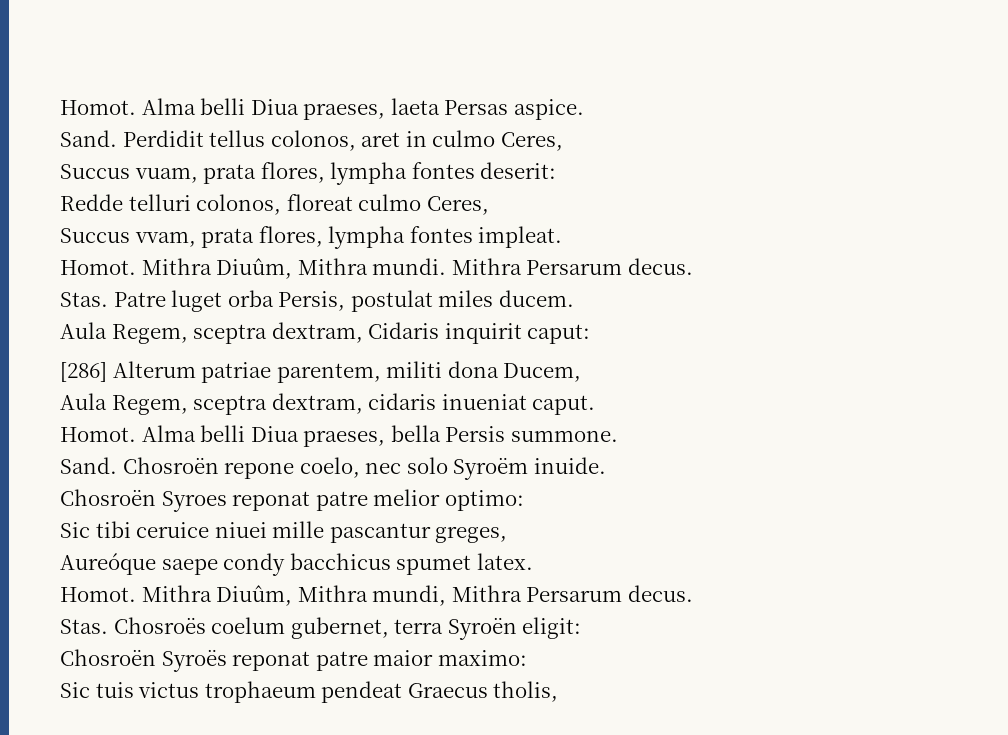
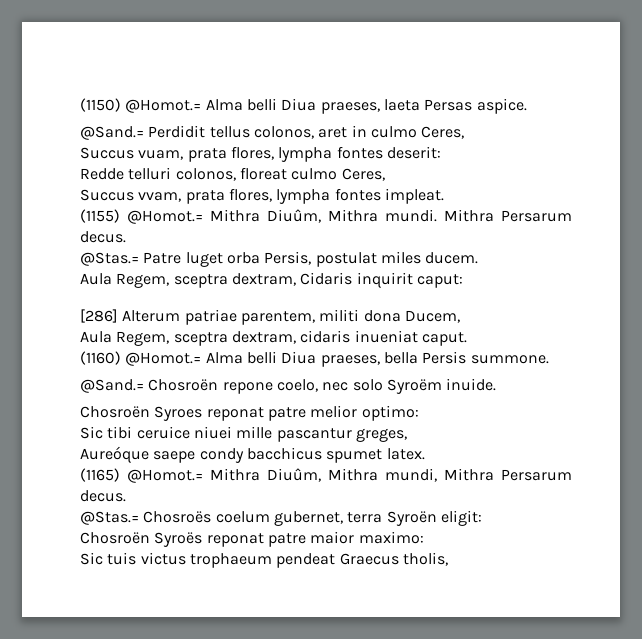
- Homot. Alma belli Diua praeses, laeta Persas aspice.
+ (1150) @Homot.= Alma belli Diua praeses, laeta Persas aspice.
- Sand. Perdidit tellus colonos, aret in culmo Ceres,
+ @Sand.= Perdidit tellus colonos, aret in culmo Ceres,
- Homot. Mithra Diuûm, Mithra mundi.
+ (1155) @Homot.= Mithra Diuûm, Mithra mundi.
- Stas. Patre luget orba Persis, postulat miles ducem.
+ @Stas.= Patre luget orba Persis, postulat miles ducem.
- Homot. Alma belli Diua praeses, bella Persis summone.
+ (1160) @Homot.= Alma belli Diua praeses, bella Persis summone.
- Sand. Chosroën repone coelo, nec solo Syroëm inuide.
+ @Sand.= Chosroën repone coelo, nec solo Syroëm inuide.
- Homot. Mithra Diuûm, Mithra mundi, Mithra Persarum decus.
+ (1165) @Homot.= Mithra Diuûm, Mithra mundi, Mithra Persarum decus.
- Stas. Chosroës coelum gubernet, terra Syroën eligit:
+ @Stas.= Chosroës coelum gubernet, terra Syroën eligit:

